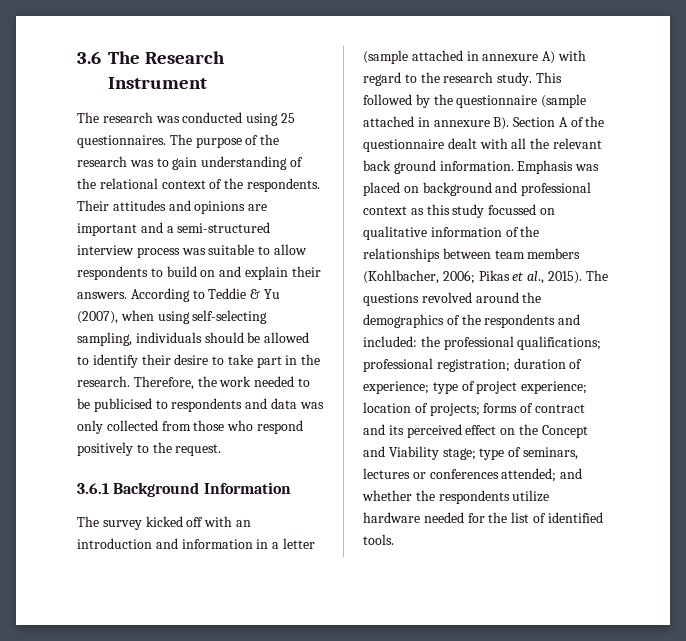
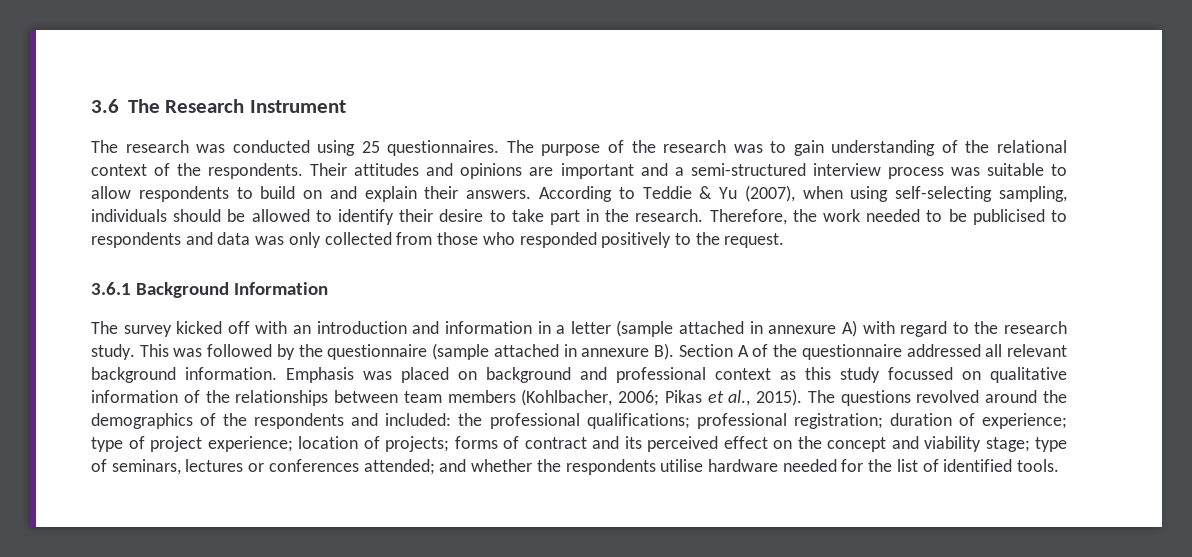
- Therefore, the work needed to be publicised to respondents and data was only collected from those who respond positively to the request.
+ Therefore, the work needed to be publicised to respondents and data was only collected from those who responded positively to the request.
- This followed by the questionnaire (sample attached in annexure B). Section A of the questionnaire dealt with all the relevant back ground information.
+ This was followed by the questionnaire (sample attached in annexure B). Section A of the questionnaire addressed all relevant background information.
- The questions revolved around the demographics of the respondents and included: the professional qualifications; professional registration; duration of experience; type of project experience; location of projects; forms of contract and its perceived effect on the Concept and Viability stage; type of seminars, lectures or conferences attended; and whether the respondents utilize hardware needed for the list of identified tools.
+ The questions revolved around the demographics of the respondents and included: the professional qualifications; professional registration; duration of experience; type of project experience; location of projects; forms of contract and its perceived effect on the concept and viability stage; type of seminars, lectures or conferences attended; and whether the respondents utilise hardware needed for the list of identified tools.

